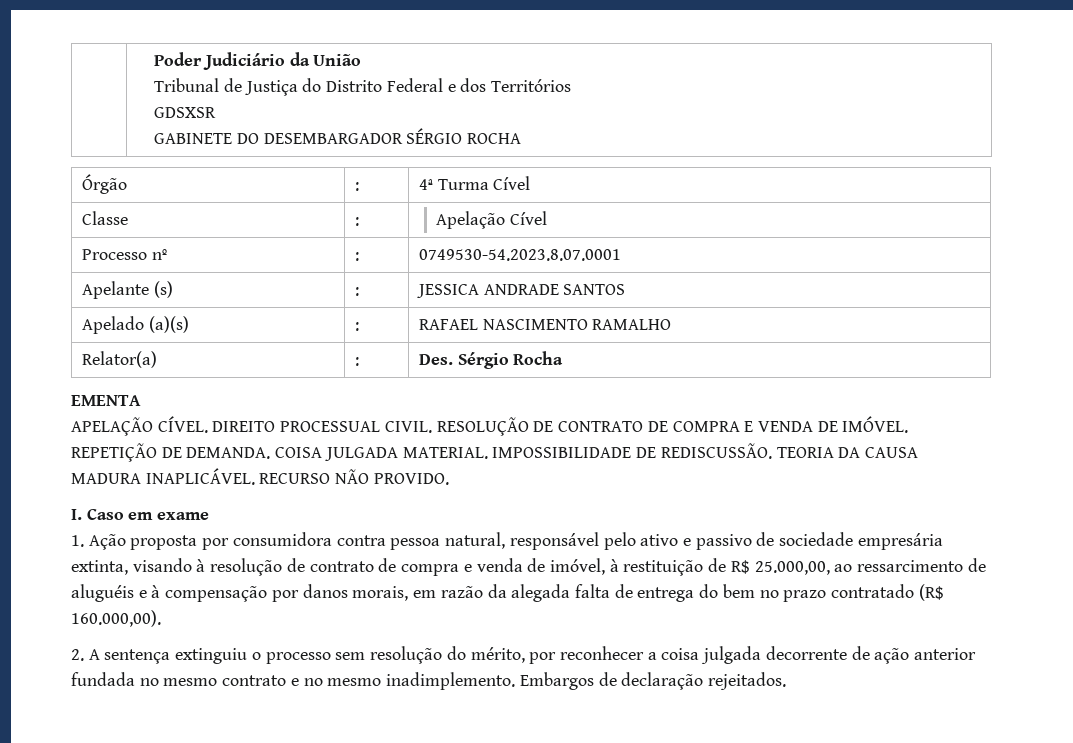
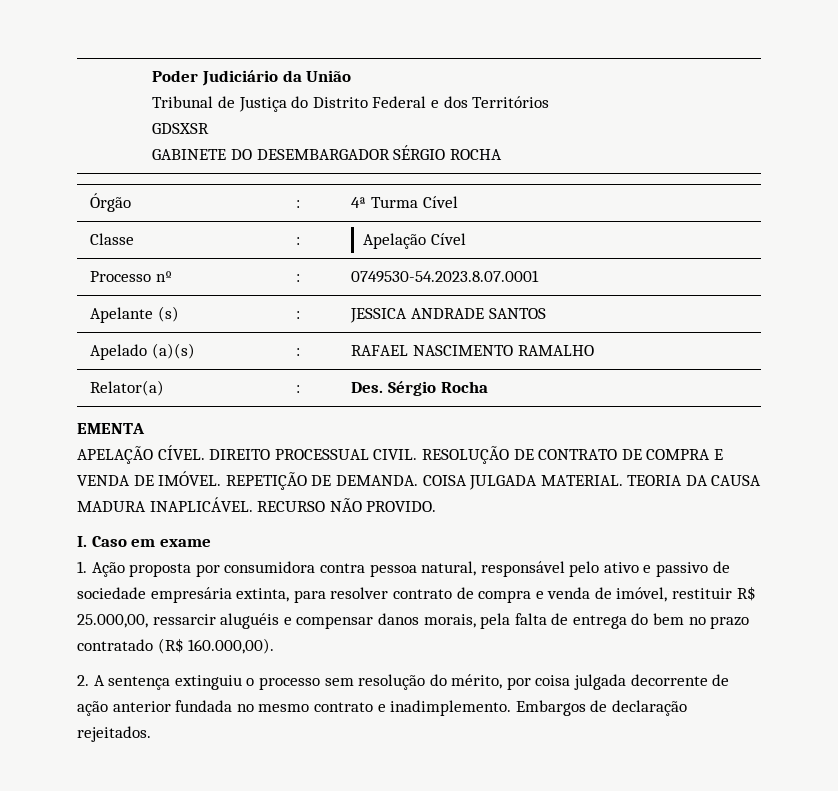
- IMPOSSIBILIDADE DE REDISCUSSÃO.
- 1. Ação proposta por consumidora contra pessoa natural, responsável pelo ativo e passivo de sociedade empresária extinta, visando à resolução de contrato de compra e venda de imóvel, à restituição de R$ 25.000,00, ao ressarcimento de aluguéis e à compensação por danos morais, em razão da alegada falta de entrega do bem no prazo contratado (R$ 160.000,00).
+ 1. Ação proposta por consumidora contra pessoa natural, responsável pelo ativo e passivo de sociedade empresária extinta, para resolver contrato de compra e venda de imóvel, restituir R$ 25.000,00, ressarcir aluguéis e compensar danos morais, pela falta de entrega do bem no prazo contratado (R$ 160.000,00).
- 2. A sentença extinguiu o processo sem resolução do mérito, por reconhecer a coisa julgada decorrente de ação anterior fundada no mesmo contrato e no mesmo inadimplemento.
+ 2. A sentença extinguiu o processo sem resolução do mérito, por coisa julgada decorrente de ação anterior fundada no mesmo contrato e inadimplemento.

